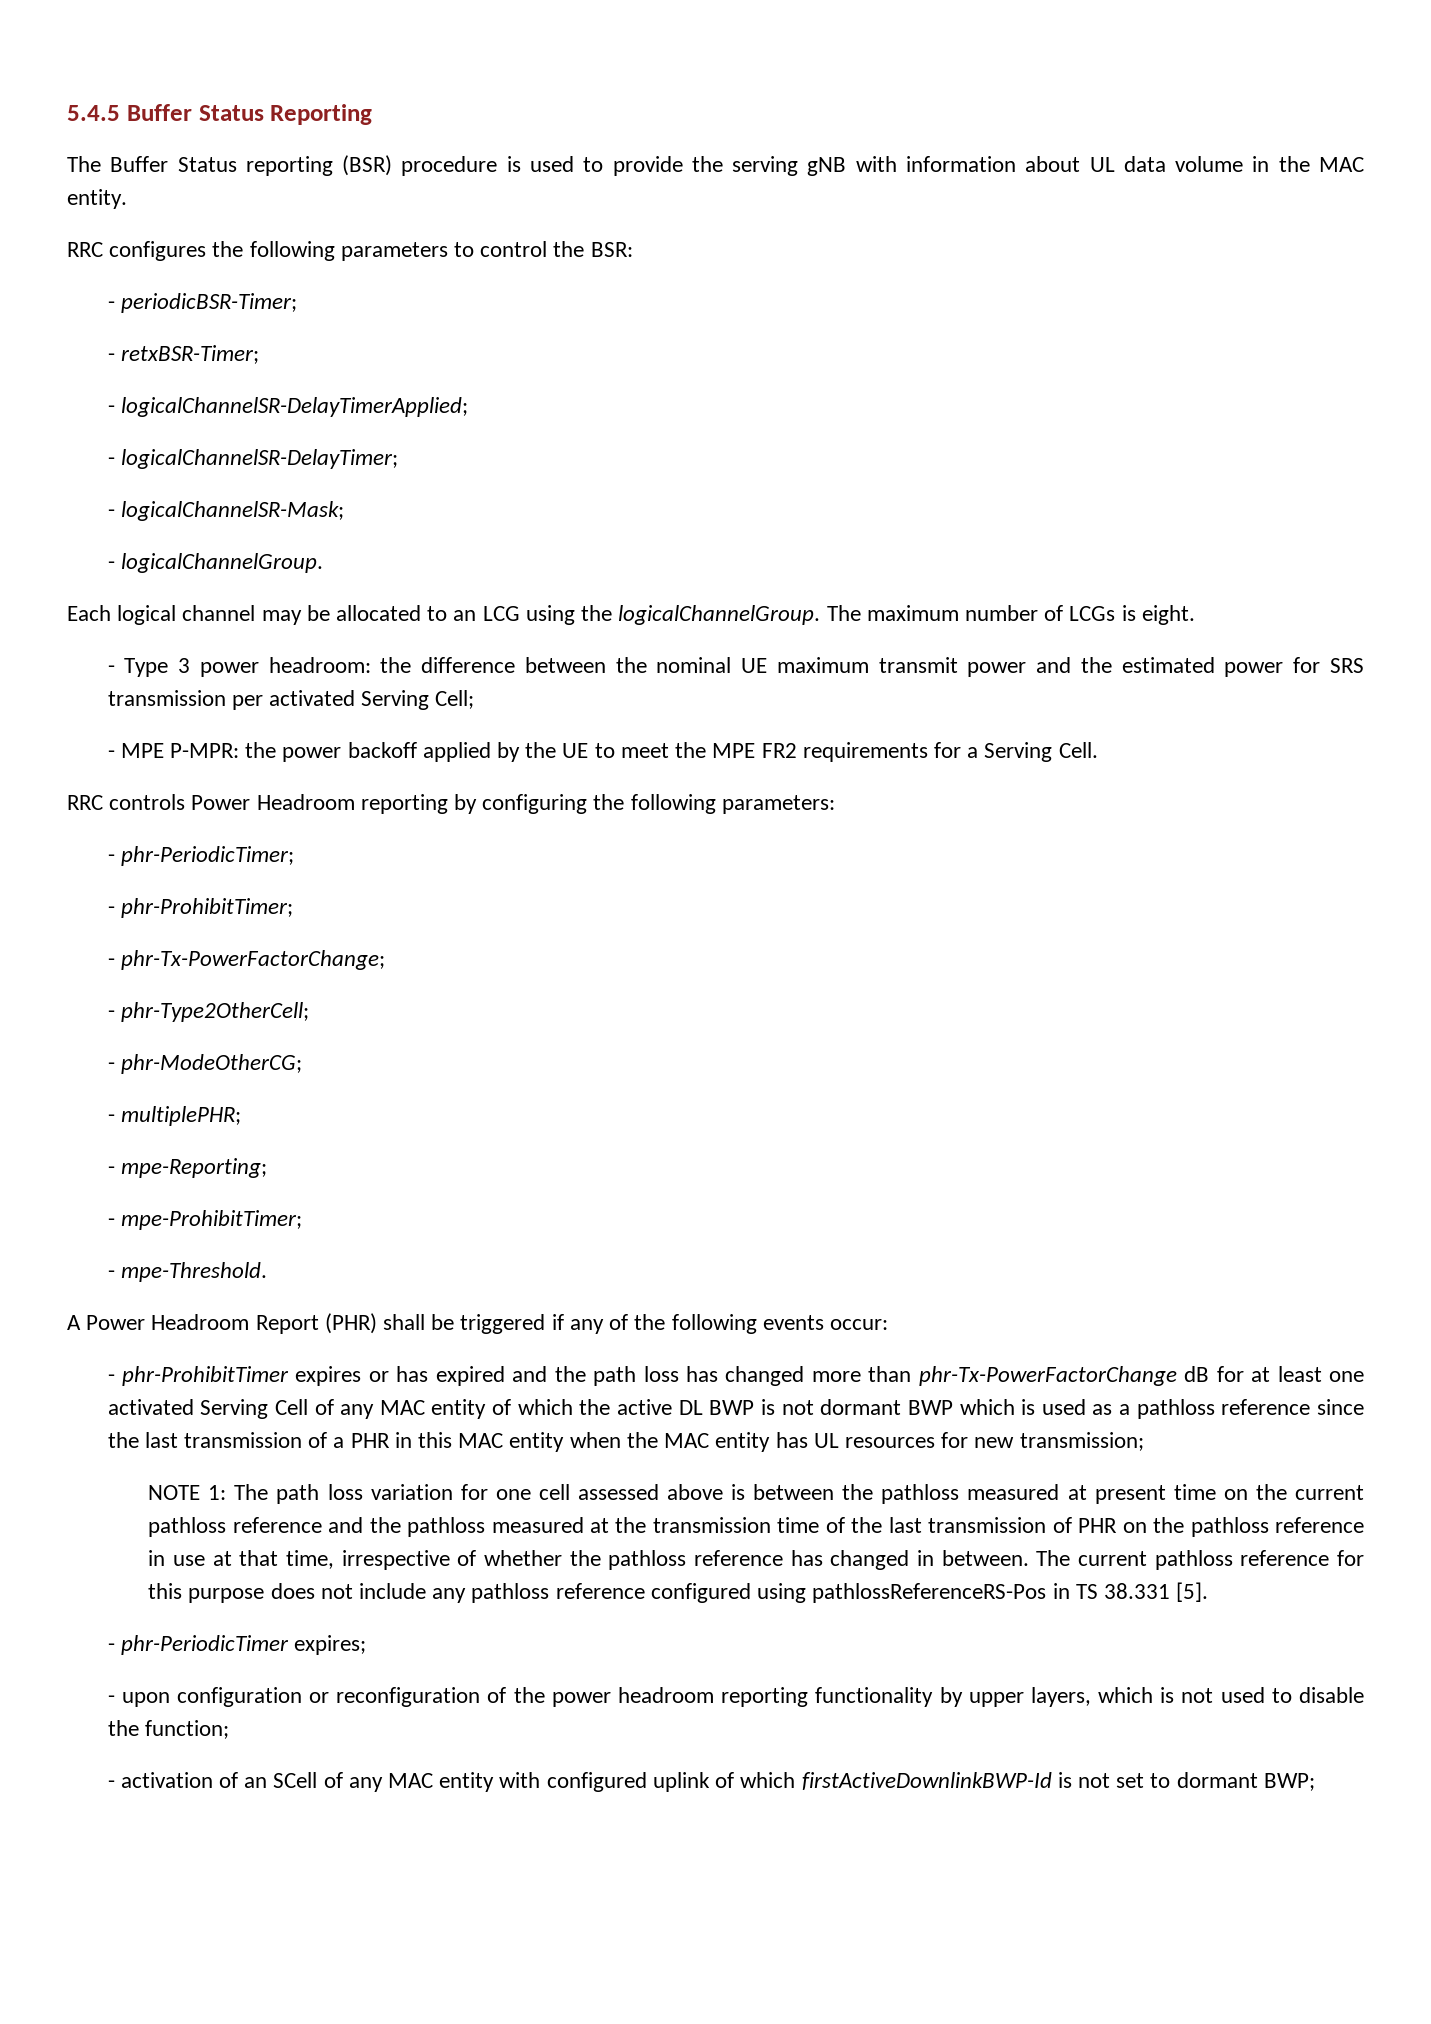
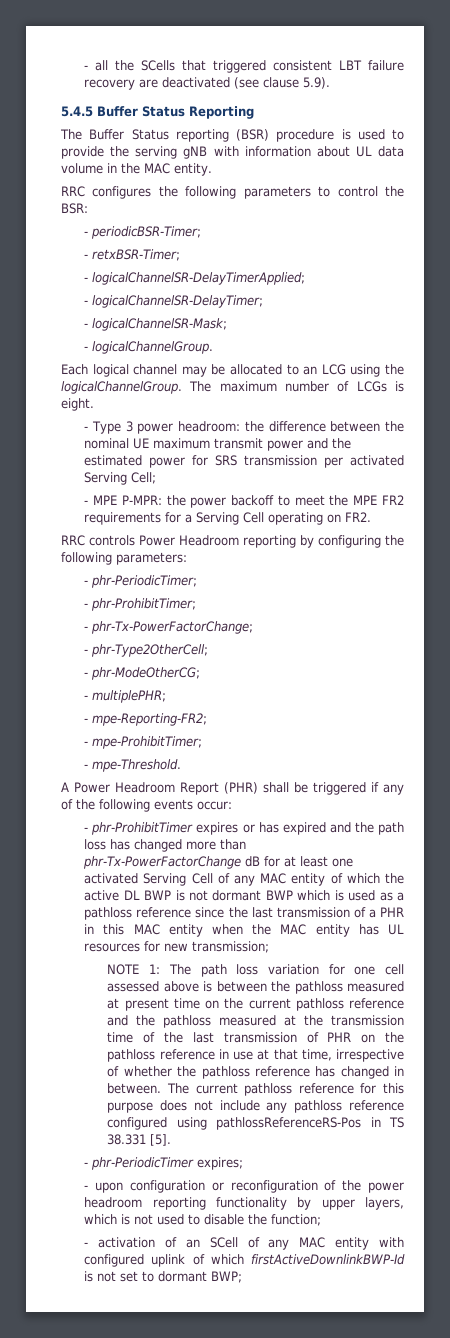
+ - all the SCells that triggered consistent LBT failure recovery are deactivated (see clause 5.9).
- - MPE P-MPR: the power backoff applied by the UE to meet the MPE FR2 requirements for a Serving Cell.
+ - MPE P-MPR: the power backoff to meet the MPE FR2 requirements for a Serving Cell operating on FR2.
- - mpe-Reporting;
+ - mpe-Reporting-FR2;

